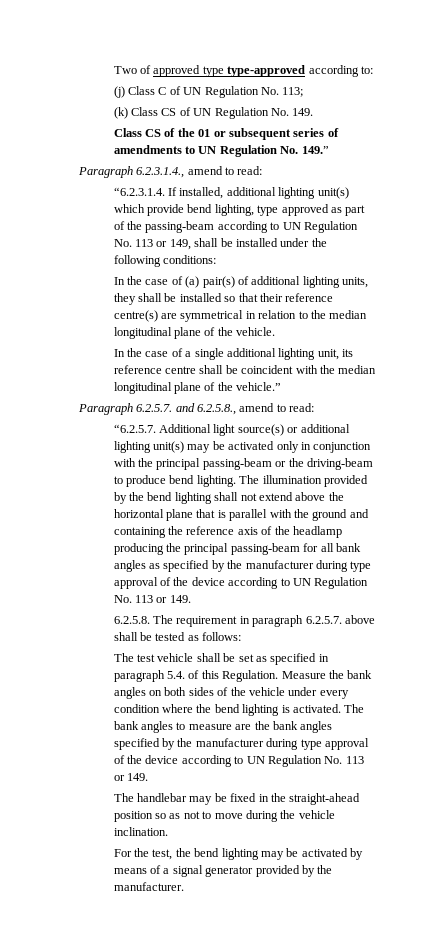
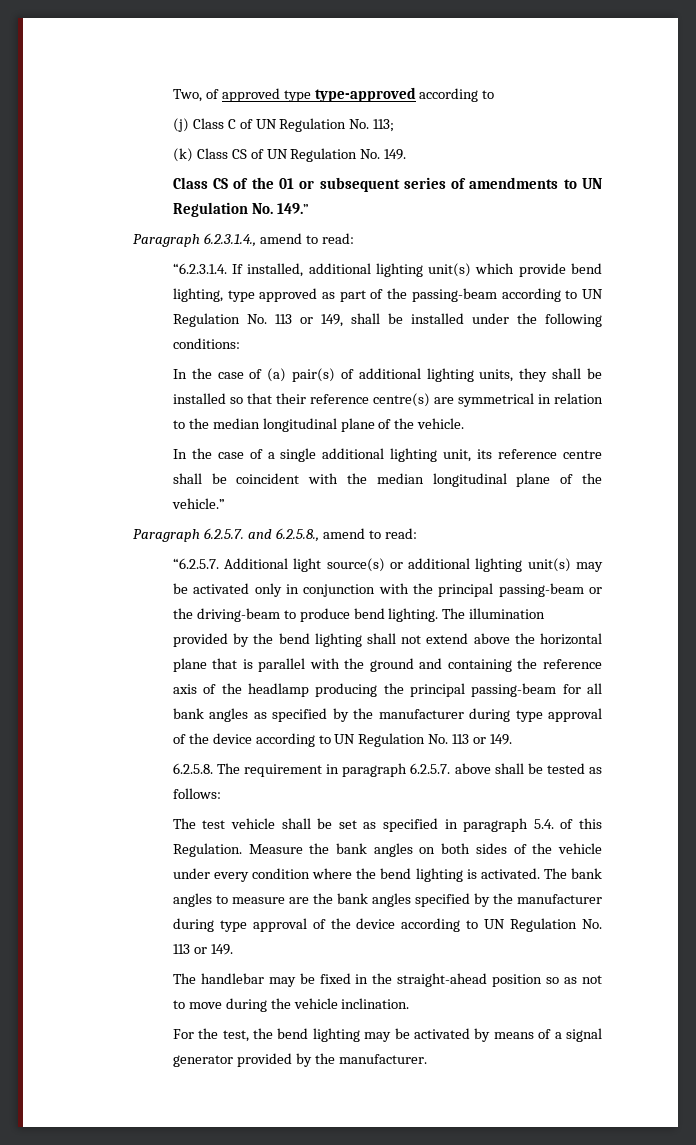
- Two of approved type type-approved according to:
+ Two, of approved type type-approved according to

